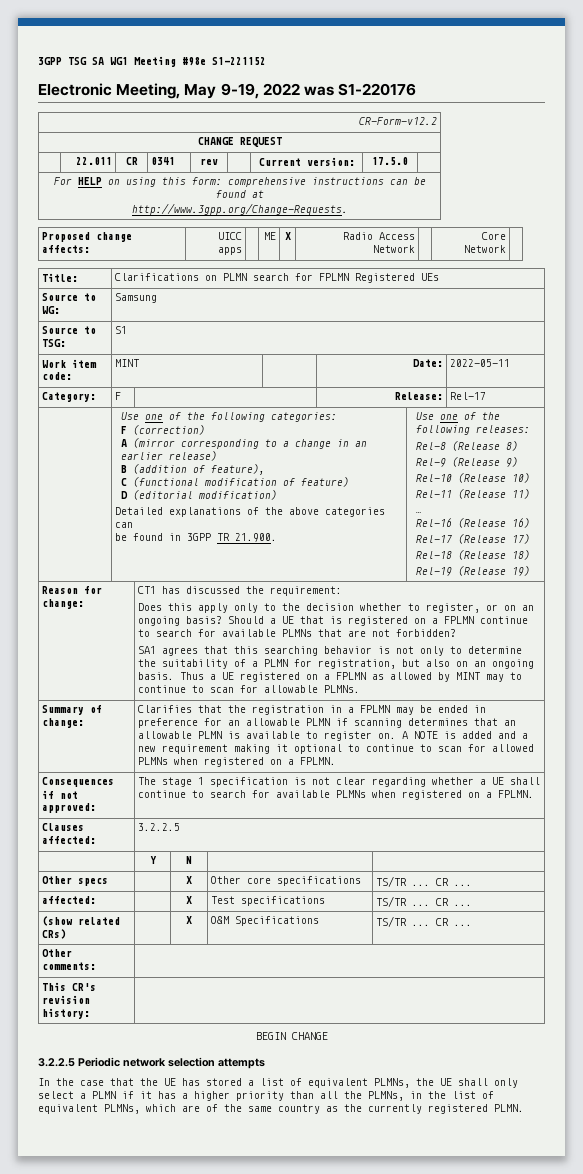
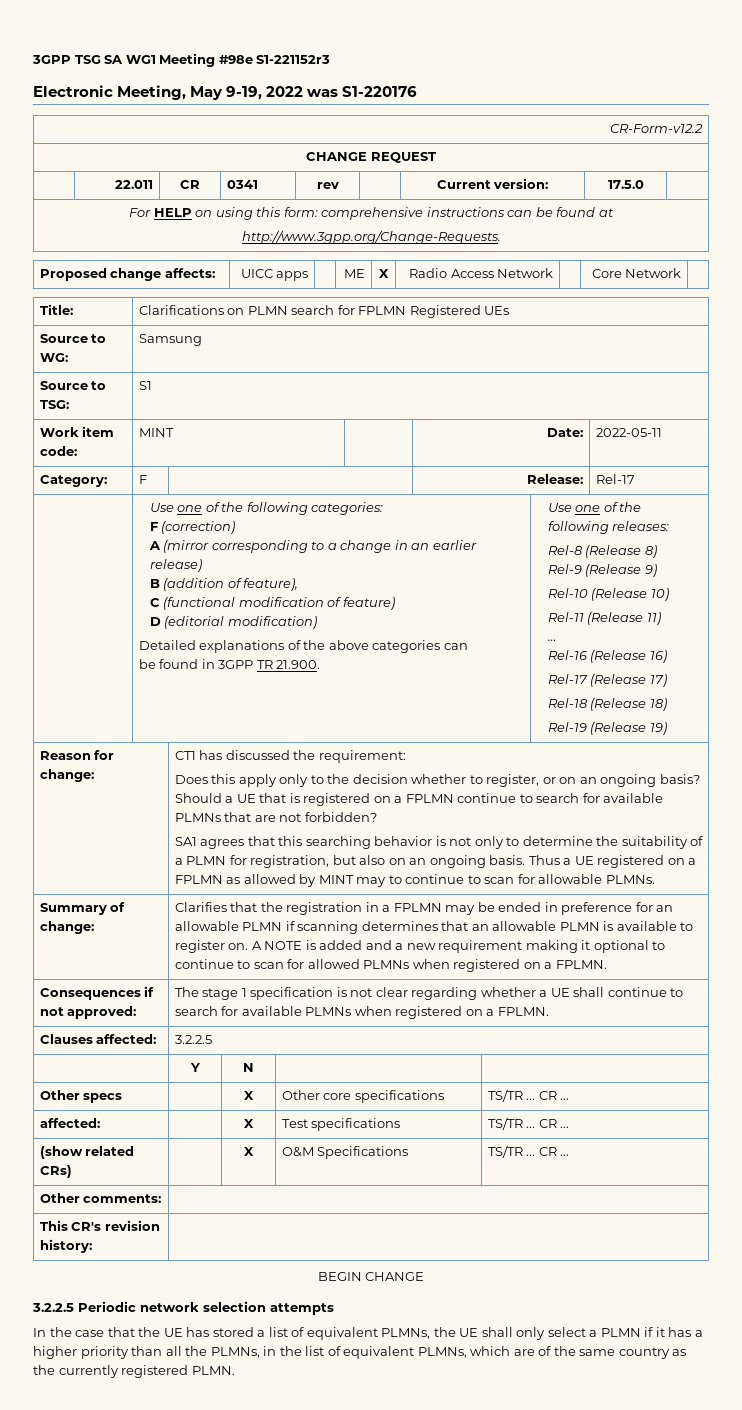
- 3GPP TSG SA WG1 Meeting #98e S1-221152
+ 3GPP TSG SA WG1 Meeting #98e S1-221152r3

